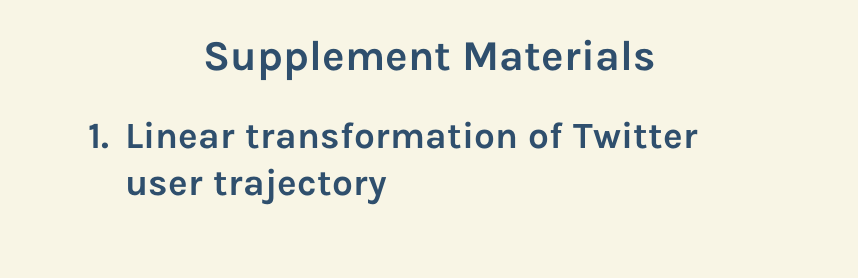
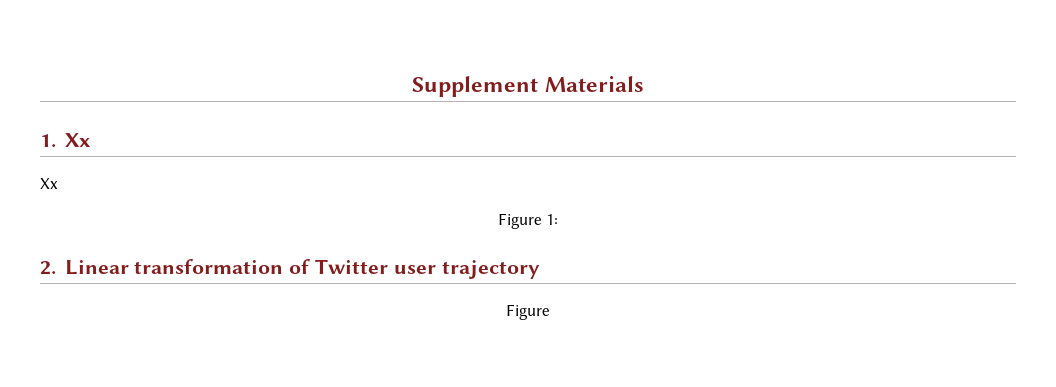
- 1. Linear transformation of Twitter user trajectory
+ 1. Xx
+ Xx
+ Figure 1:
+ 2. Linear transformation of Twitter user trajectory
+ Figure

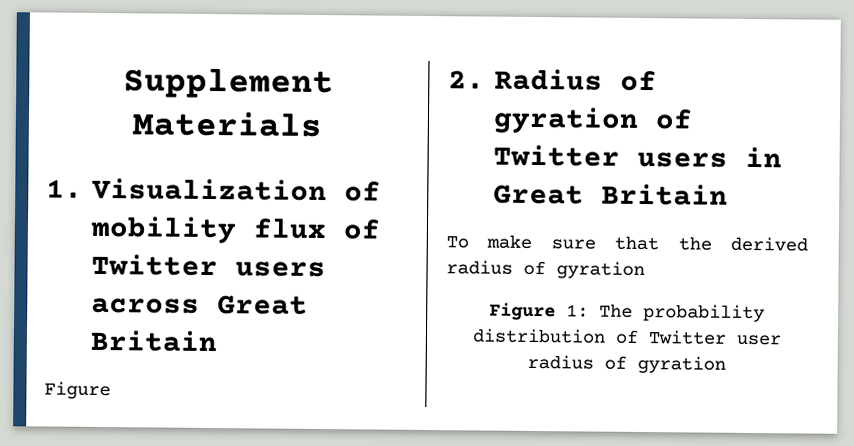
- 1. Xx
- Xx
- Figure 1:
- 2. Linear transformation of Twitter user trajectory
+ 1. Visualization of mobility flux of Twitter users across Great Britain
  Figure
+ 2. Radius of gyration of Twitter users in Great Britain
+ To make sure that the derived radius of gyration
+ Figure 1: The probability distribution of Twitter user radius of gyration

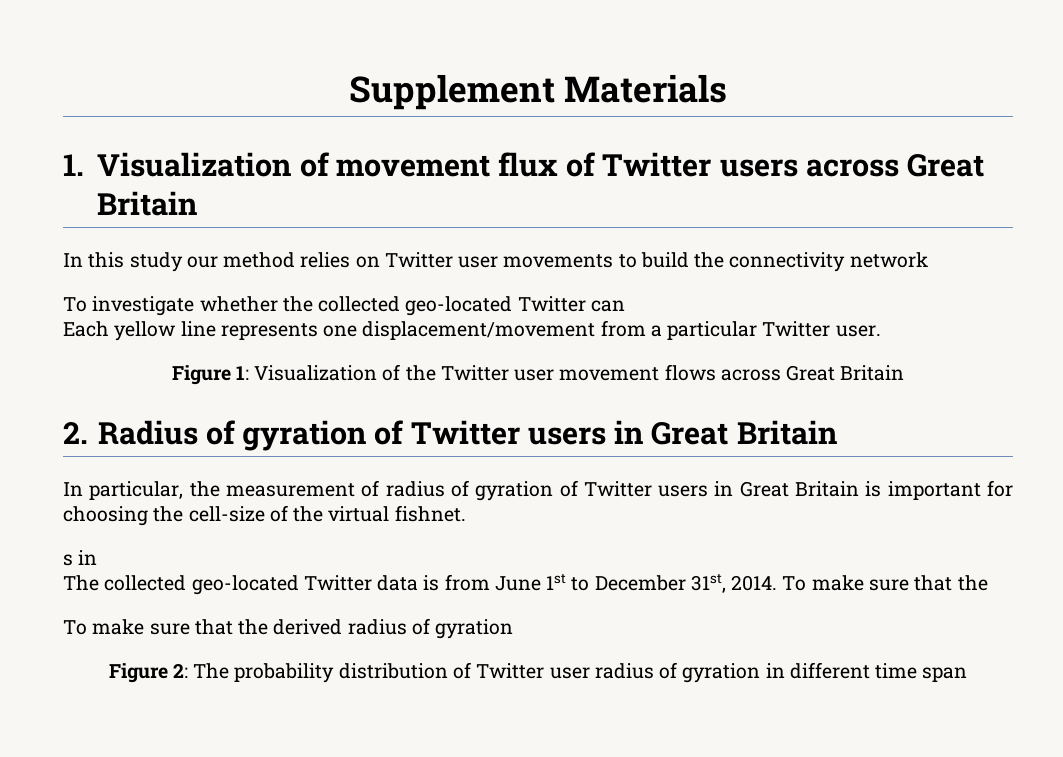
- 1. Visualization of mobility flux of Twitter users across Great Britain
- Figure
+ 1. Visualization of movement flux of Twitter users across Great Britain
+ In this study our method relies on Twitter user movements to build the connectivity network
+ To investigate whether the collected geo-located Twitter can
+ Each yellow line represents one displacement/movement from a particular Twitter user.
+ Figure 1: Visualization of the Twitter user movement flows across Great Britain
+ In particular, the measurement of radius of gyration of Twitter users in Great Britain is important for choosing the cell-size of the virtual fishnet.
+ s in
+ The collected geo-located Twitter data is from June 1st to December 31st, 2014. To make sure that the
- Figure 1: The probability distribution of Twitter user radius of gyration
+ Figure 2: The probability distribution of Twitter user radius of gyration in different time span

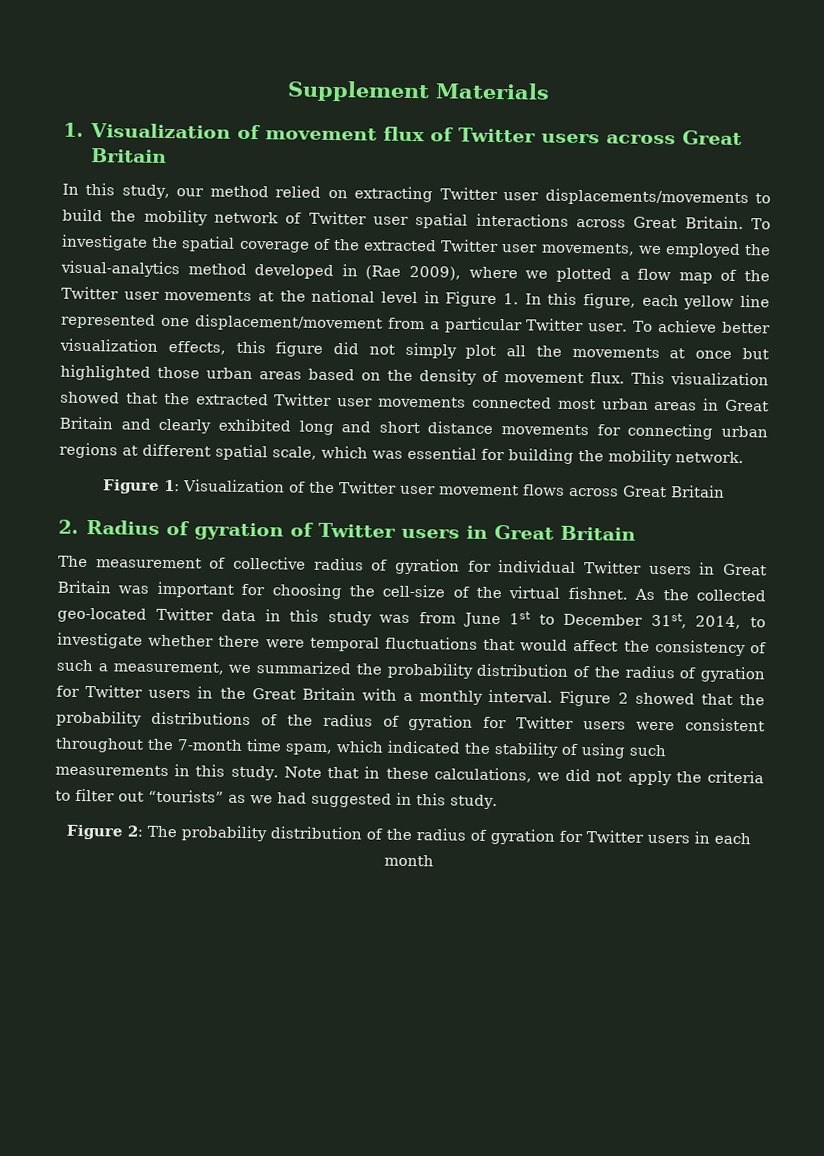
- In this study our method relies on Twitter user movements to build the connectivity network
- To investigate whether the collected geo-located Twitter can
- Each yellow line represents one displacement/movement from a particular Twitter user.
+ In this study, our method relied on extracting Twitter user displacements/movements to build the mobility network of Twitter user spatial interactions across Great Britain. To investigate the spatial coverage of the extracted Twitter user movements, we employed the visual-analytics method developed in (Rae 2009), where we plotted a flow map of the Twitter user movements at the national level in Figure 1. In this figure, each yellow line represented one displacement/movement from a particular Twitter user. To achieve better visualization effects, this figure did not simply plot all the movements at once but highlighted those urban areas based on the density of movement flux. This visualization showed that the extracted Twitter user movements connected most urban areas in Great Britain and clearly exhibited long and short distance movements for connecting urban regions at different spatial scale, which was essential for building the mobility network.
- In particular, the measurement of radius of gyration of Twitter users in Great Britain is important for choosing the cell-size of the virtual fishnet.
- s in
- The collected geo-located Twitter data is from June 1st to December 31st, 2014. To make sure that the
- To make sure that the derived radius of gyration
+ The measurement of collective radius of gyration for individual Twitter users in Great Britain was important for choosing the cell-size of the virtual fishnet. As the collected geo-located Twitter data in this study was from June 1st to December 31st, 2014, to investigate whether there were temporal fluctuations that would affect the consistency of such a measurement, we summarized the probability distribution of the radius of gyration for Twitter users in the Great Britain with a monthly interval. Figure 2 showed that the probability distributions of the radius of gyration for Twitter users were consistent throughout the 7-month time spam, which indicated the stability of using such measurements in this study. Note that in these calculations, we did not apply the criteria to filter out “tourists” as we had suggested in this study.
- Figure 2: The probability distribution of Twitter user radius of gyration in different time span
+ Figure 2: The probability distribution of the radius of gyration for Twitter users in each month

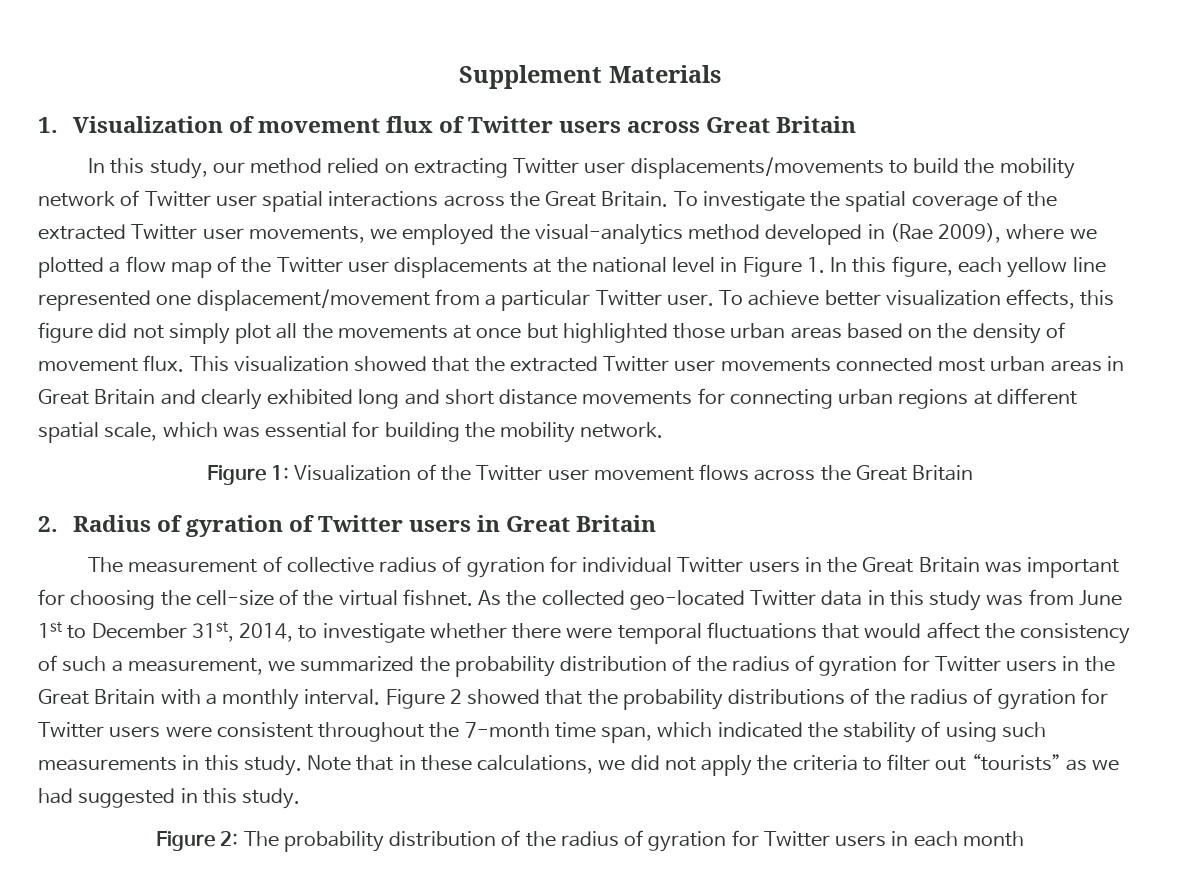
- In this study, our method relied on extracting Twitter user displacements/movements to build the mobility network of Twitter user spatial interactions across Great Britain.
+ In this study, our method relied on extracting Twitter user displacements/movements to build the mobility network of Twitter user spatial interactions across the Great Britain.
- To investigate the spatial coverage of the extracted Twitter user movements, we employed the visual-analytics method developed in (Rae 2009), where we plotted a flow map of the Twitter user movements at the national level in Figure 1. In this figure, each yellow line represented one displacement/movement from a particular Twitter user.
+ To investigate the spatial coverage of the extracted Twitter user movements, we employed the visual-analytics method developed in (Rae 2009), where we plotted a flow map of the Twitter user displacements at the national level in Figure 1. In this figure, each yellow line represented one displacement/movement from a particular Twitter user.
- Figure 1: Visualization of the Twitter user movement flows across Great Britain
+ Figure 1: Visualization of the Twitter user movement flows across the Great Britain
- The measurement of collective radius of gyration for individual Twitter users in Great Britain was important for choosing the cell-size of the virtual fishnet.
+ The measurement of collective radius of gyration for individual Twitter users in the Great Britain was important for choosing the cell-size of the virtual fishnet.
- Figure 2 showed that the probability distributions of the radius of gyration for Twitter users were consistent throughout the 7-month time spam, which indicated the stability of using such measurements in this study.
+ Figure 2 showed that the probability distributions of the radius of gyration for Twitter users were consistent throughout the 7-month time span, which indicated the stability of using such measurements in this study.

